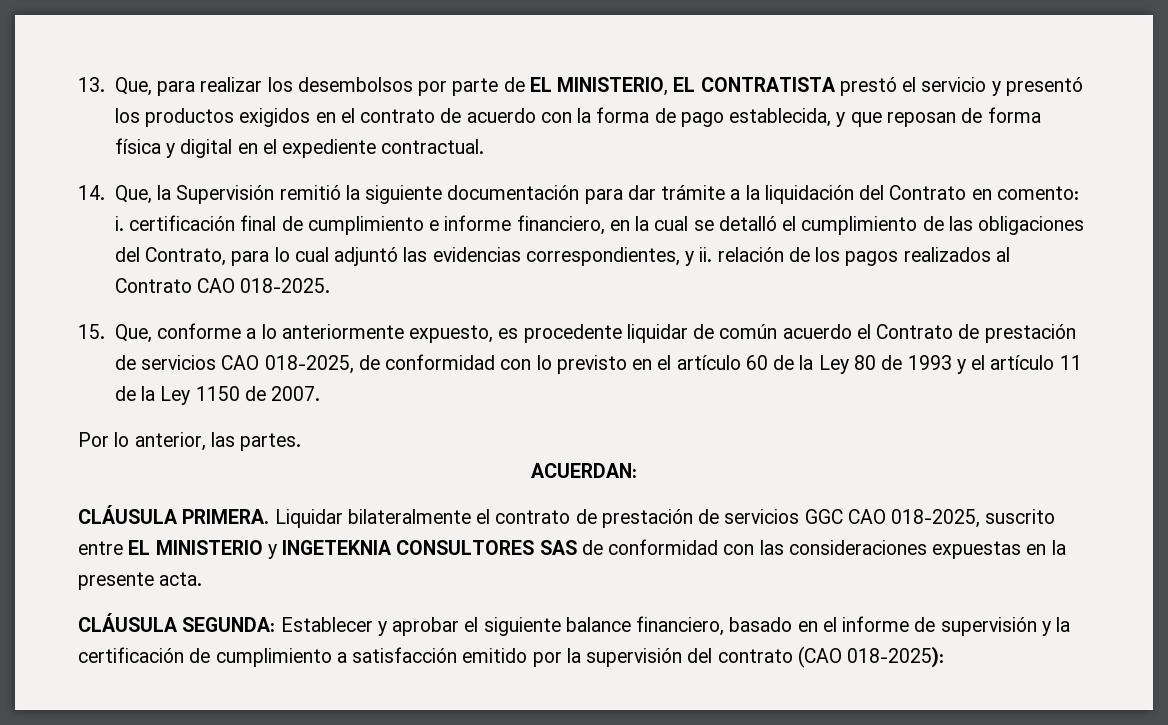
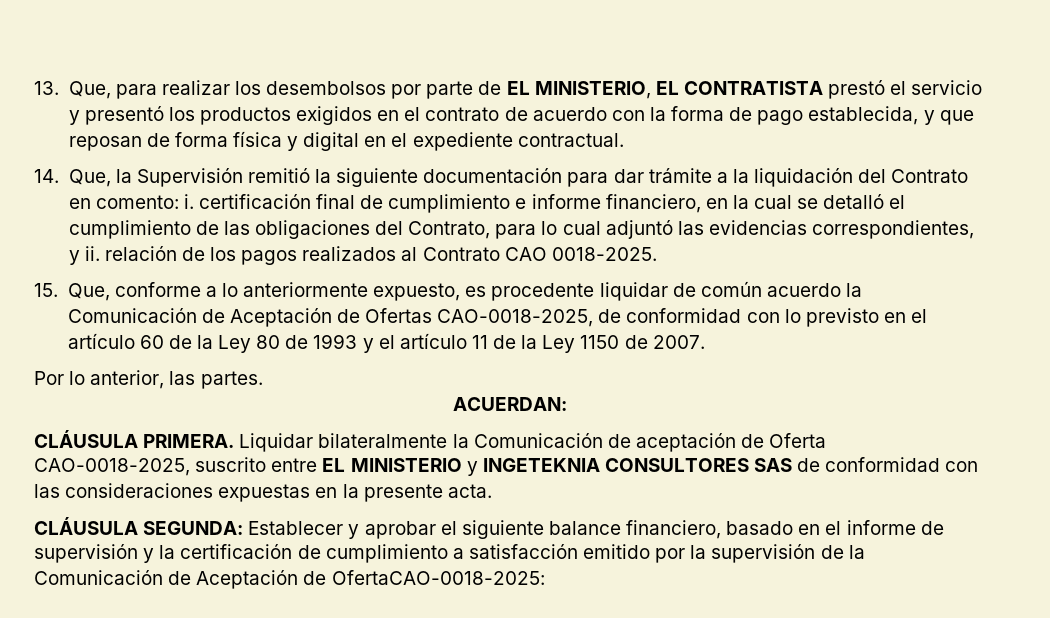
- 14. Que, la Supervisión remitió la siguiente documentación para dar trámite a la liquidación del Contrato en comento: i. certificación final de cumplimiento e informe financiero, en la cual se detalló el cumplimiento de las obligaciones del Contrato, para lo cual adjuntó las evidencias correspondientes, y ii. relación de los pagos realizados al Contrato CAO 018-2025.
+ 14. Que, la Supervisión remitió la siguiente documentación para dar trámite a la liquidación del Contrato en comento: i. certificación final de cumplimiento e informe financiero, en la cual se detalló el cumplimiento de las obligaciones del Contrato, para lo cual adjuntó las evidencias correspondientes, y ii. relación de los pagos realizados al Contrato CAO 0018-2025.
- 15. Que, conforme a lo anteriormente expuesto, es procedente liquidar de común acuerdo el Contrato de prestación de servicios CAO 018-2025, de conformidad con lo previsto en el artículo 60 de la Ley 80 de 1993 y el artículo 11 de la Ley 1150 de 2007.
+ 15. Que, conforme a lo anteriormente expuesto, es procedente liquidar de común acuerdo la Comunicación de Aceptación de Ofertas CAO-0018-2025, de conformidad con lo previsto en el artículo 60 de la Ley 80 de 1993 y el artículo 11 de la Ley 1150 de 2007.
- Liquidar bilateralmente el contrato de prestación de servicios GGC CAO 018-2025, suscrito entre EL MINISTERIO y INGETEKNIA CONSULTORES SAS de conformidad con las consideraciones expuestas en la presente acta.
+ Liquidar bilateralmente la Comunicación de aceptación de Oferta CAO-0018-2025, suscrito entre EL MINISTERIO y INGETEKNIA CONSULTORES SAS de conformidad con las consideraciones expuestas en la presente acta.
- CLÁUSULA SEGUNDA: Establecer y aprobar el siguiente balance financiero, basado en el informe de supervisión y la certificación de cumplimiento a satisfacción emitido por la supervisión del contrato (CAO 018-2025):
+ CLÁUSULA SEGUNDA: Establecer y aprobar el siguiente balance financiero, basado en el informe de supervisión y la certificación de cumplimiento a satisfacción emitido por la supervisión de la Comunicación de Aceptación de OfertaCAO-0018-2025:

